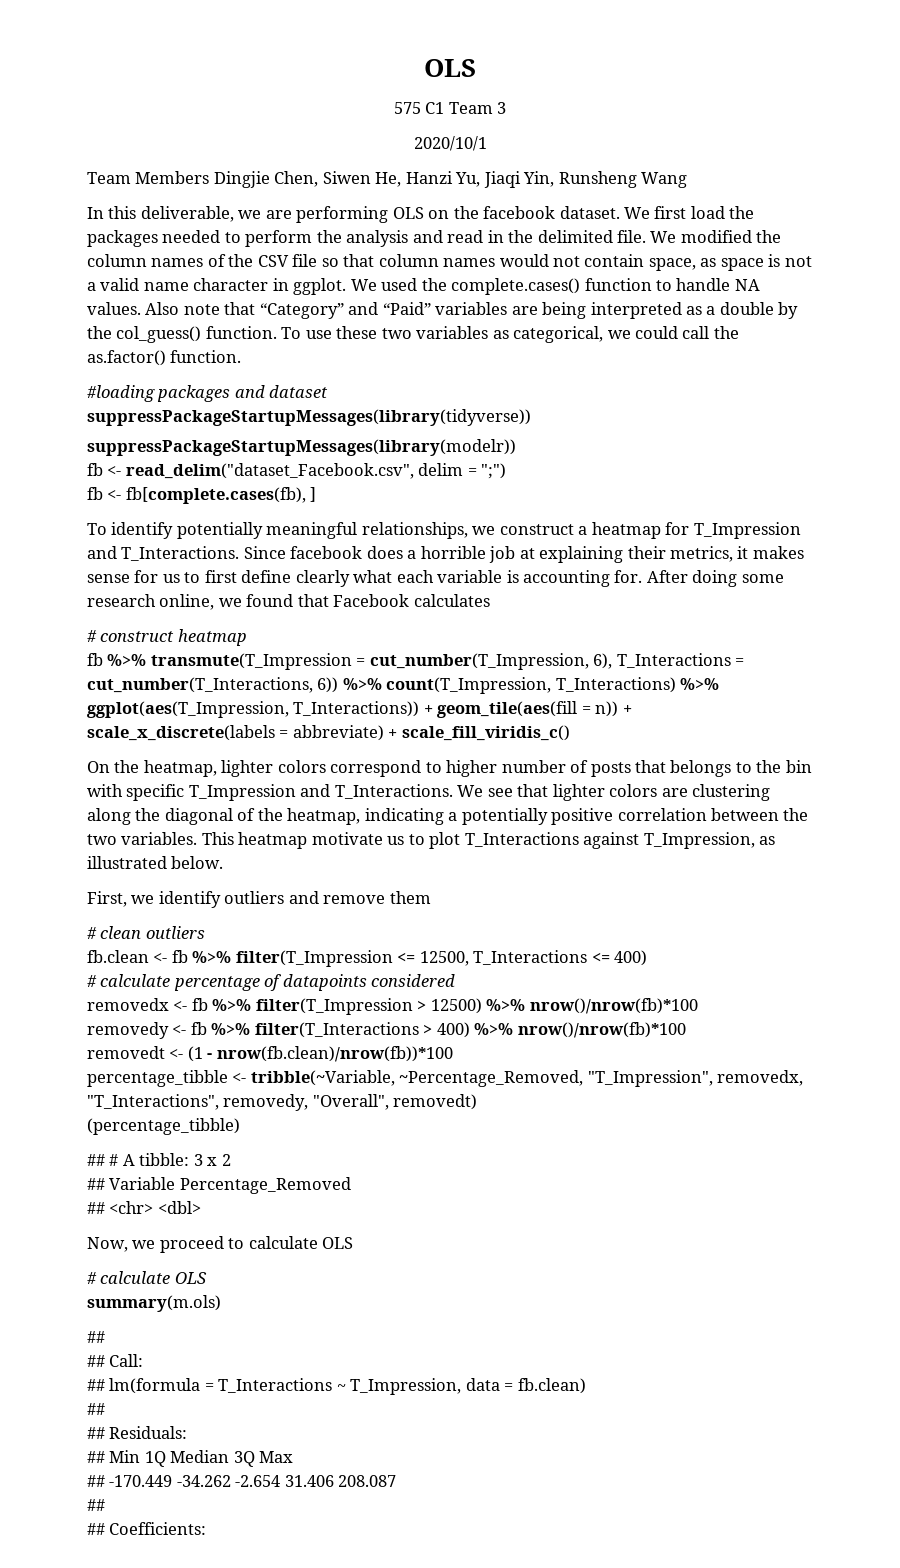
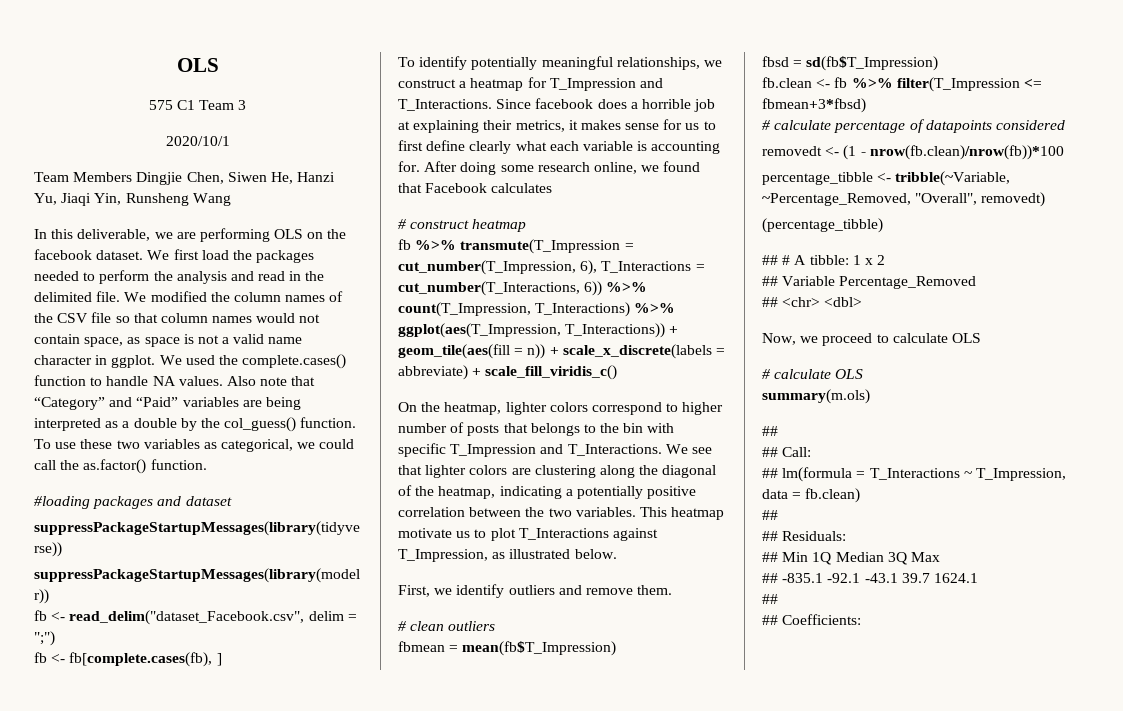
- First, we identify outliers and remove them
+ First, we identify outliers and remove them.
+ fbmean = mean(fb$T_Impression)
+ fbsd = sd(fb$T_Impression)
- fb.clean <- fb %>% filter(T_Impression <= 12500, T_Interactions <= 400)
+ fb.clean <- fb %>% filter(T_Impression <= fbmean+3*fbsd)
- removedx <- fb %>% filter(T_Impression > 12500) %>% nrow()/nrow(fb)*100
- removedy <- fb %>% filter(T_Interactions > 400) %>% nrow()/nrow(fb)*100
- percentage_tibble <- tribble(~Variable, ~Percentage_Removed, "T_Impression", removedx, "T_Interactions", removedy, "Overall", removedt)
+ percentage_tibble <- tribble(~Variable, ~Percentage_Removed, "Overall", removedt)
- ## # A tibble: 3 x 2
+ ## # A tibble: 1 x 2
- ## -170.449 -34.262 -2.654 31.406 208.087
+ ## -835.1 -92.1 -43.1 39.7 1624.1

